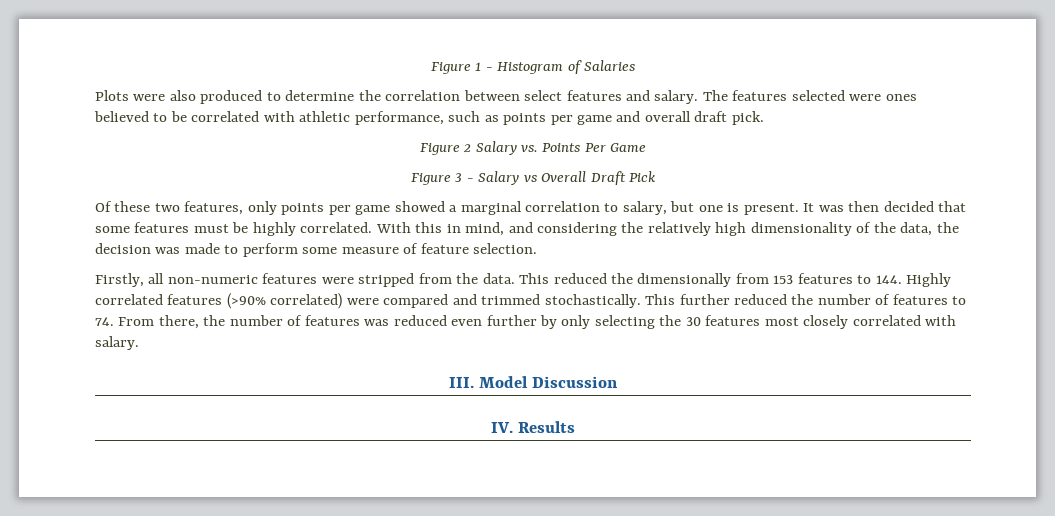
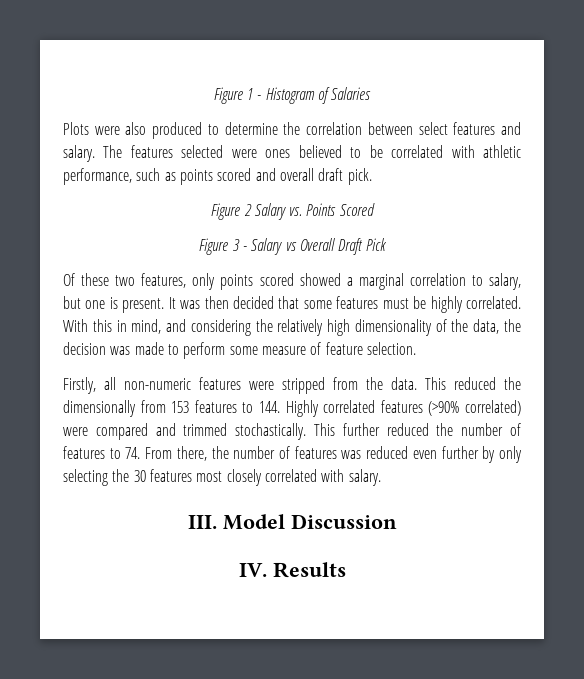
- The features selected were ones believed to be correlated with athletic performance, such as points per game and overall draft pick.
+ The features selected were ones believed to be correlated with athletic performance, such as points scored and overall draft pick.
- Figure 2 Salary vs. Points Per Game
+ Figure 2 Salary vs. Points Scored
- Of these two features, only points per game showed a marginal correlation to salary, but one is present.
+ Of these two features, only points scored showed a marginal correlation to salary, but one is present.

